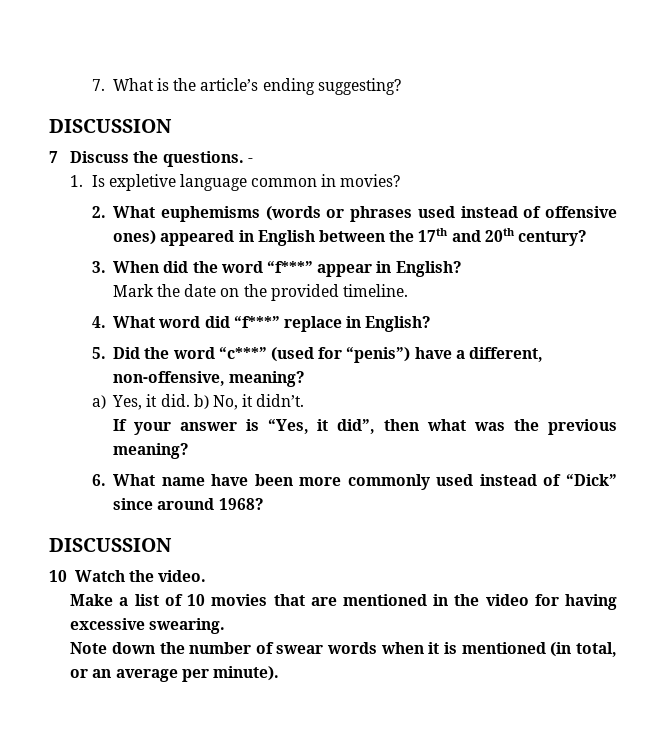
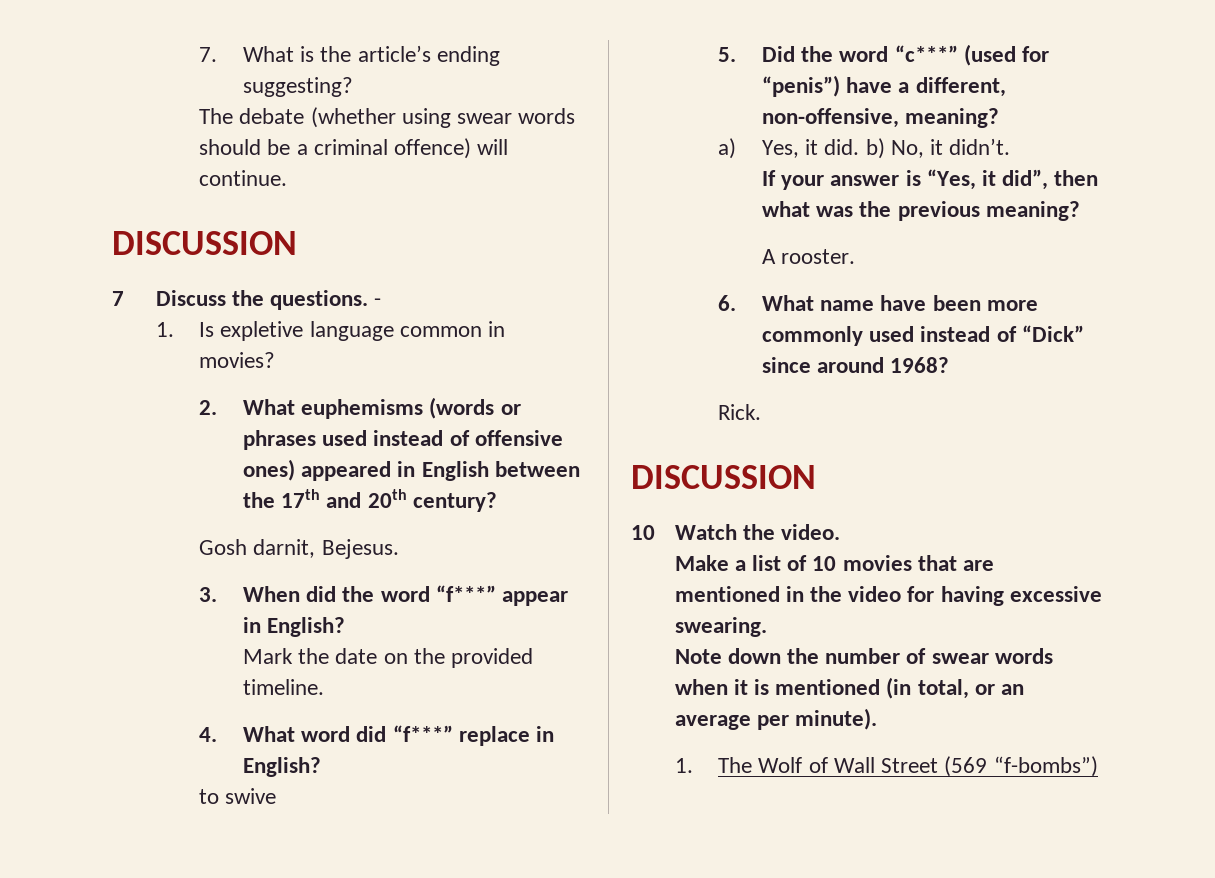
+ The debate (whether using swear words should be a criminal offence) will continue.
+ Gosh darnit, Bejesus.
+ to swive
+ A rooster.
+ Rick.
+ 1. The Wolf of Wall Street (569 “f-bombs”)

